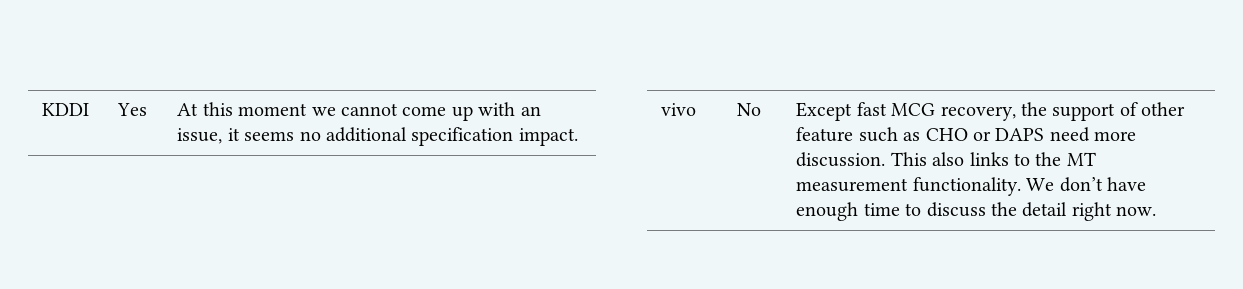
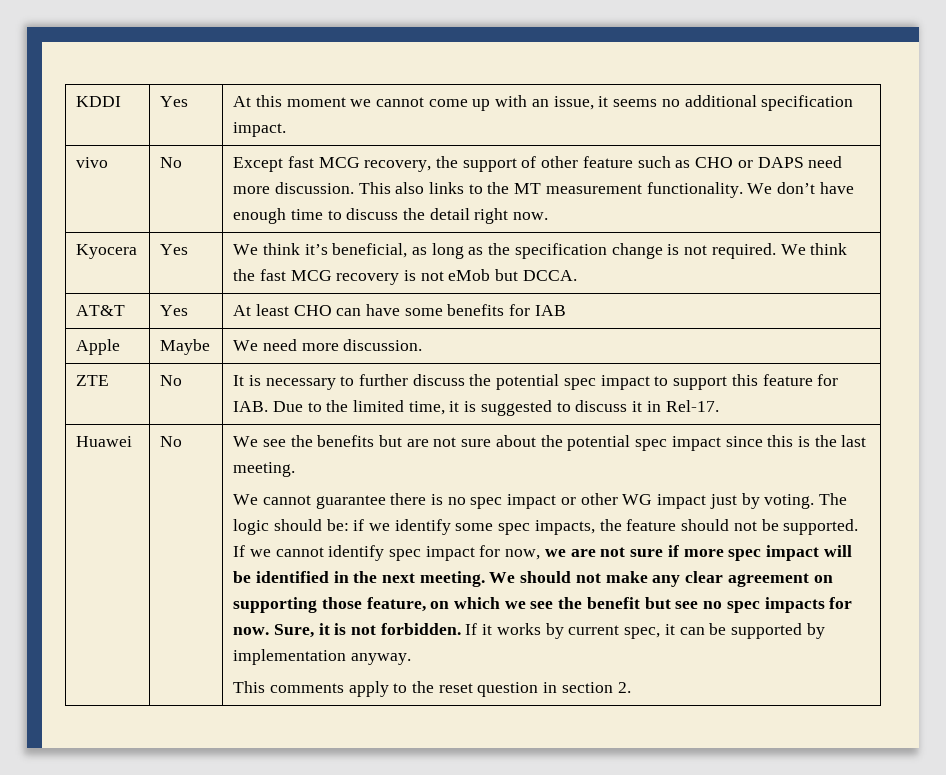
+ Kyocera | Yes | We think it’s beneficial, as long as the specification change is not required. We think the fast MCG recovery is not eMob but DCCA.
+ AT&T | Yes | At least CHO can have some benefits for IAB
+ Apple | Maybe | We need more discussion.
+ ZTE | No | It is necessary to further discuss the potential spec impact to support this feature for IAB. Due to the limited time, it is suggested to discuss it in Rel-17.
+ Huawei | No | We see the benefits but are not sure about the potential spec impact since this is the last meeting.
+ We cannot guarantee there is no spec impact or other WG impact just by voting. The logic should be: if we identify some spec impacts, the feature should not be supported. If we cannot identify spec impact for now, we are not sure if more spec impact will be identified in the next meeting. We should not make any clear agreement on supporting those feature, on which we see the benefit but see no spec impacts for now. Sure, it is not forbidden. If it works by current spec, it can be supported by implementation anyway.
+ This comments apply to the reset question in section 2.

